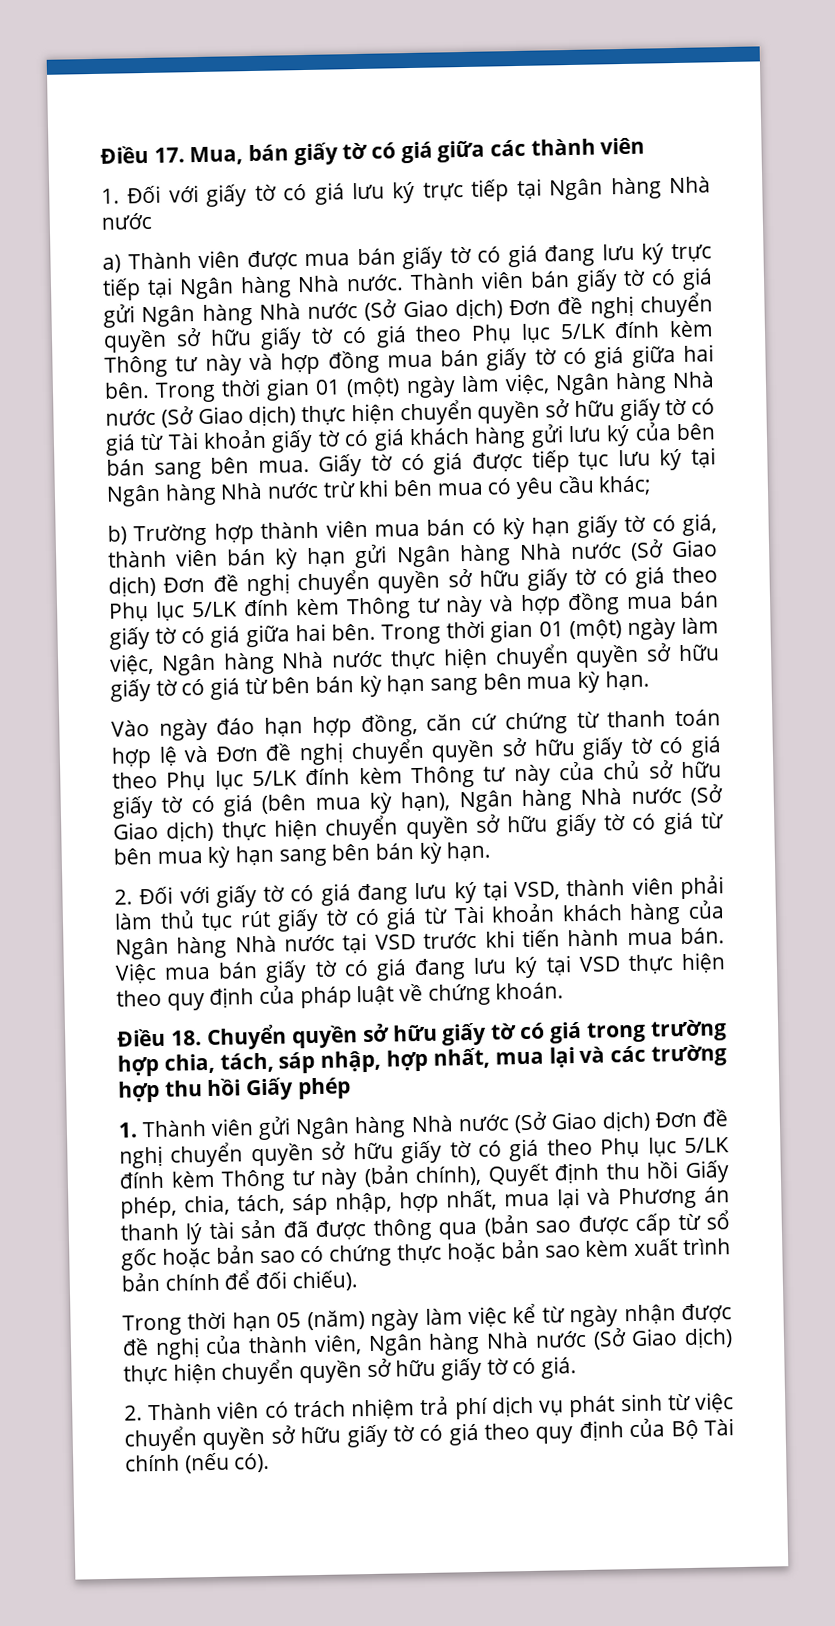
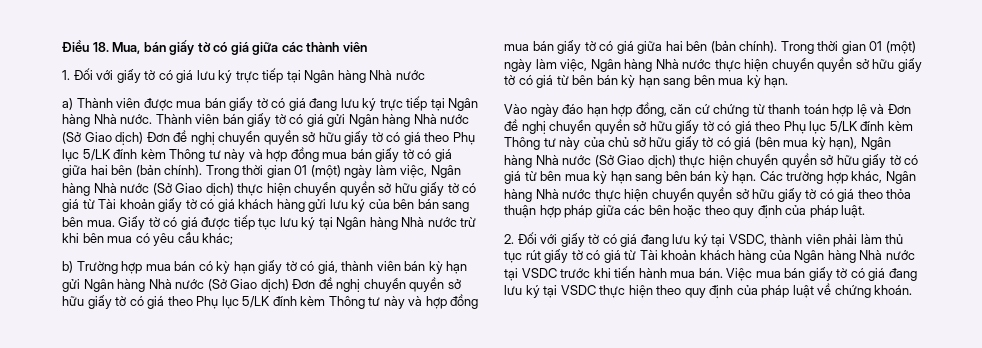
- Điều 17. Mua, bán giấy tờ có giá giữa các thành viên
+ Điều 18. Mua, bán giấy tờ có giá giữa các thành viên
- Thành viên bán giấy tờ có giá gửi Ngân hàng Nhà nước (Sở Giao dịch) Đơn đề nghị chuyển quyền sở hữu giấy tờ có giá theo Phụ lục 5/LK đính kèm Thông tư này và hợp đồng mua bán giấy tờ có giá giữa hai bên.
+ Thành viên bán giấy tờ có giá gửi Ngân hàng Nhà nước (Sở Giao dịch) Đơn đề nghị chuyển quyền sở hữu giấy tờ có giá theo Phụ lục 5/LK đính kèm Thông tư này và hợp đồng mua bán giấy tờ có giá giữa hai bên (bản chính).
- b) Trường hợp thành viên mua bán có kỳ hạn giấy tờ có giá, thành viên bán kỳ hạn gửi Ngân hàng Nhà nước (Sở Giao dịch) Đơn đề nghị chuyển quyền sở hữu giấy tờ có giá theo Phụ lục 5/LK đính kèm Thông tư này và hợp đồng mua bán giấy tờ có giá giữa hai bên.
+ b) Trường hợp mua bán có kỳ hạn giấy tờ có giá, thành viên bán kỳ hạn gửi Ngân hàng Nhà nước (Sở Giao dịch) Đơn đề nghị chuyển quyền sở hữu giấy tờ có giá theo Phụ lục 5/LK đính kèm Thông tư này và hợp đồng mua bán giấy tờ có giá giữa hai bên (bản chính).
+ Các trường hợp khác, Ngân hàng Nhà nước thực hiện chuyển quyền sở hữu giấy tờ có giá theo thỏa thuận hợp pháp giữa các bên hoặc theo quy định của pháp luật.
- 2. Đối với giấy tờ có giá đang lưu ký tại VSD, thành viên phải làm thủ tục rút giấy tờ có giá từ Tài khoản khách hàng của Ngân hàng Nhà nước tại VSD trước khi tiến hành mua bán.
+ 2. Đối với giấy tờ có giá đang lưu ký tại VSDC, thành viên phải làm thủ tục rút giấy tờ có giá từ Tài khoản khách hàng của Ngân hàng Nhà nước tại VSDC trước khi tiến hành mua bán.
- Việc mua bán giấy tờ có giá đang lưu ký tại VSD thực hiện theo quy định của pháp luật về chứng khoán.
+ Việc mua bán giấy tờ có giá đang lưu ký tại VSDC thực hiện theo quy định của pháp luật về chứng khoán.
- Điều 18. Chuyển quyền sở hữu giấy tờ có giá trong trường hợp chia, tách, sáp nhập, hợp nhất, mua lại và các trường hợp thu hồi Giấy phép
- 1. Thành viên gửi Ngân hàng Nhà nước (Sở Giao dịch) Đơn đề nghị chuyển quyền sở hữu giấy tờ có giá theo Phụ lục 5/LK đính kèm Thông tư này (bản chính), Quyết định thu hồi Giấy phép, chia, tách, sáp nhập, hợp nhất, mua lại và Phương án thanh lý tài sản đã được thông qua (bản sao được cấp từ sổ gốc hoặc bản sao có chứng thực hoặc bản sao kèm xuất trình bản chính để đối chiếu).
- Trong thời hạn 05 (năm) ngày làm việc kể từ ngày nhận được đề nghị của thành viên, Ngân hàng Nhà nước (Sở Giao dịch) thực hiện chuyển quyền sở hữu giấy tờ có giá.
- 2. Thành viên có trách nhiệm trả phí dịch vụ phát sinh từ việc chuyển quyền sở hữu giấy tờ có giá theo quy định của Bộ Tài chính (nếu có).

